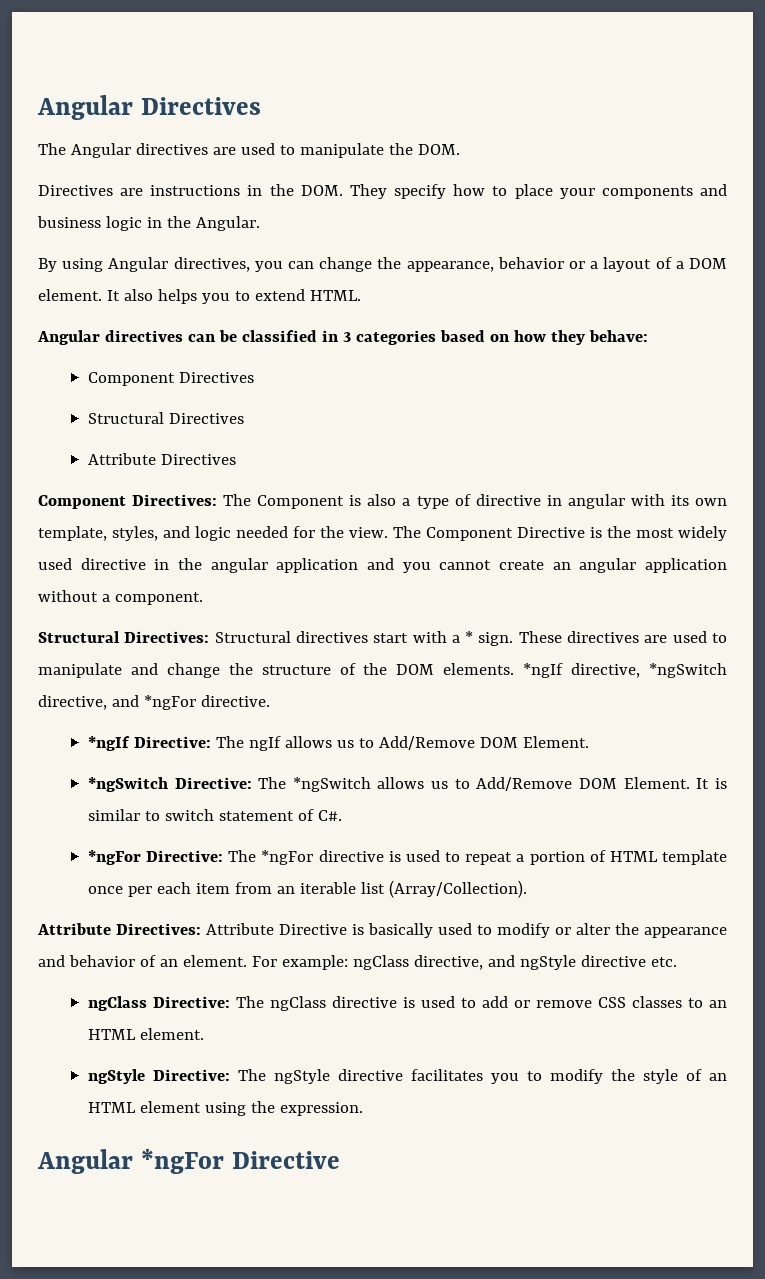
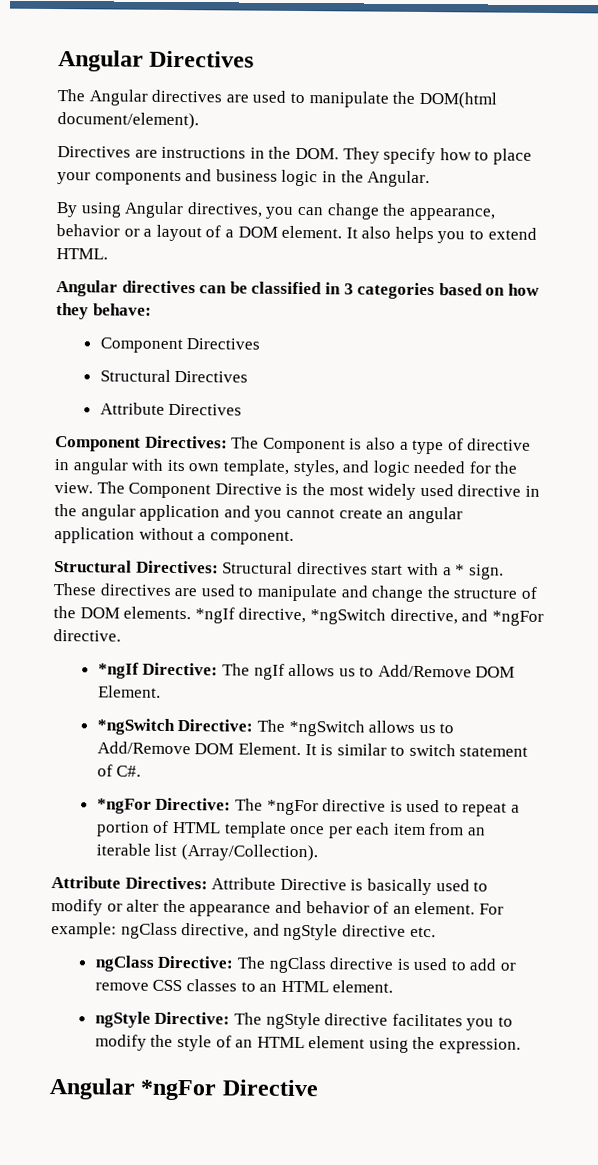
- The Angular directives are used to manipulate the DOM.
+ The Angular directives are used to manipulate the DOM(html document/element).

